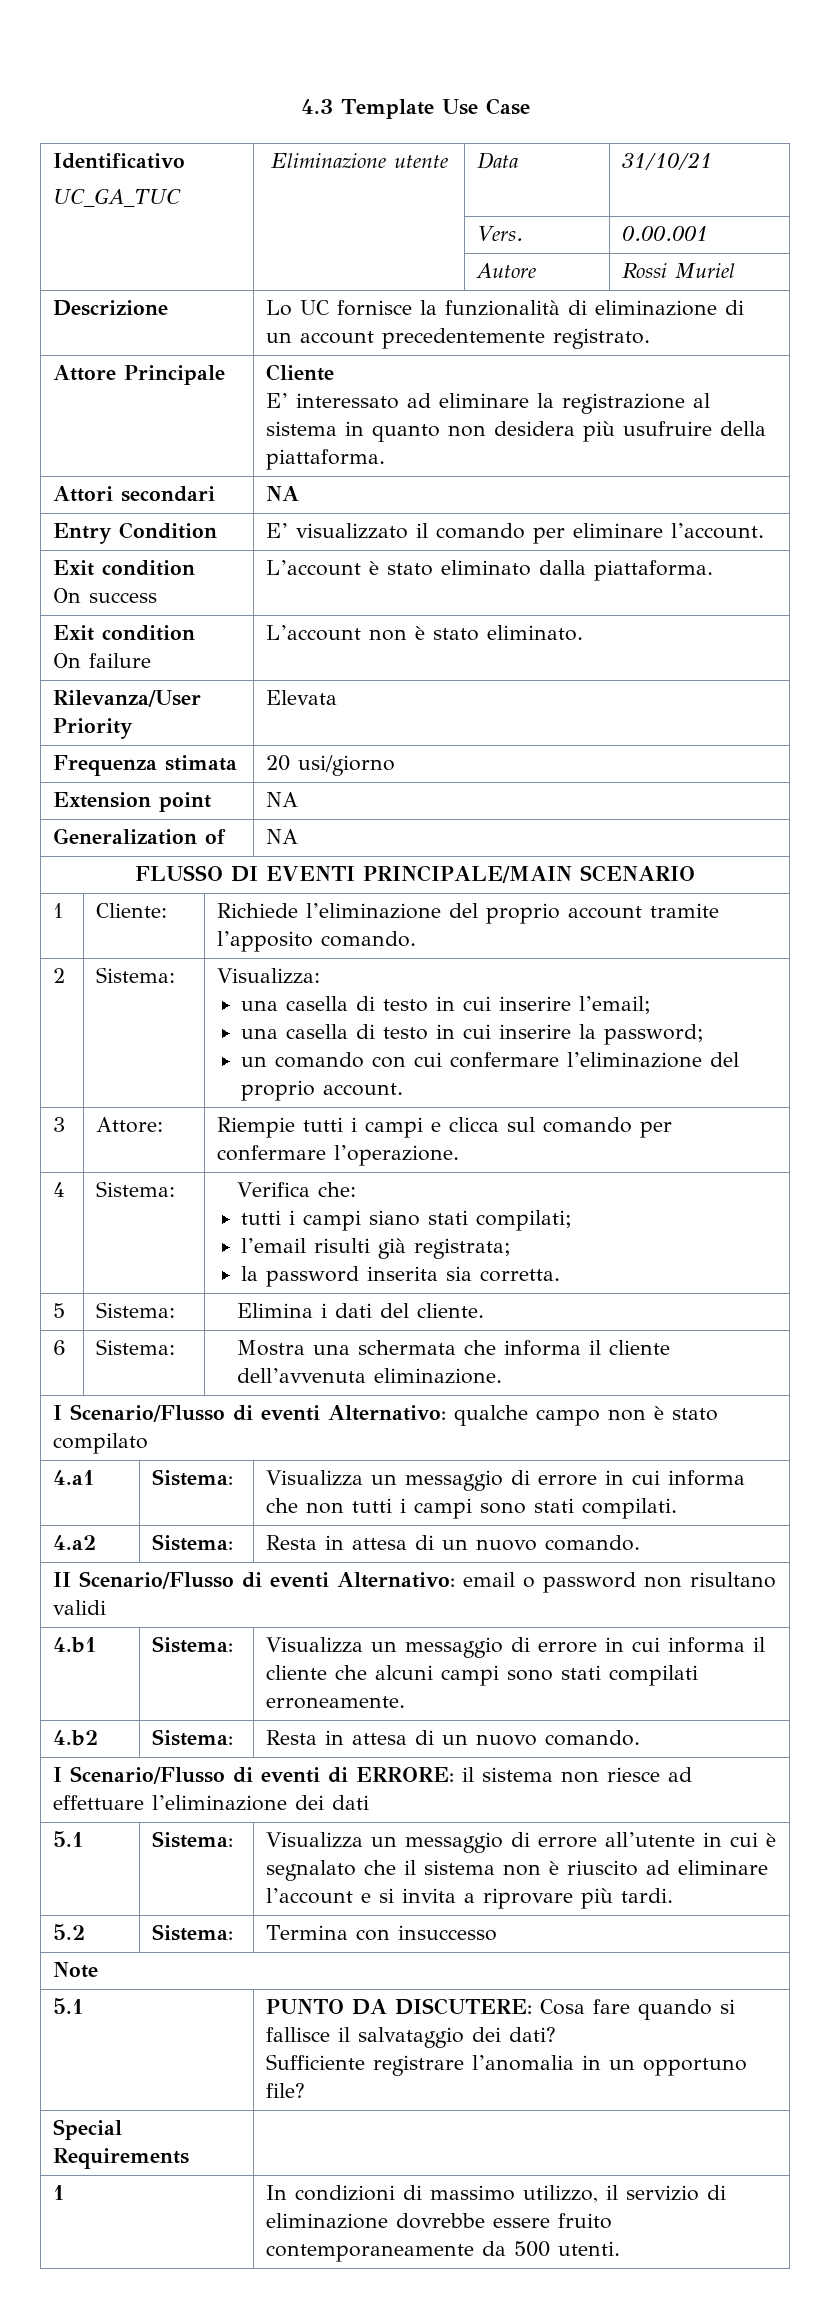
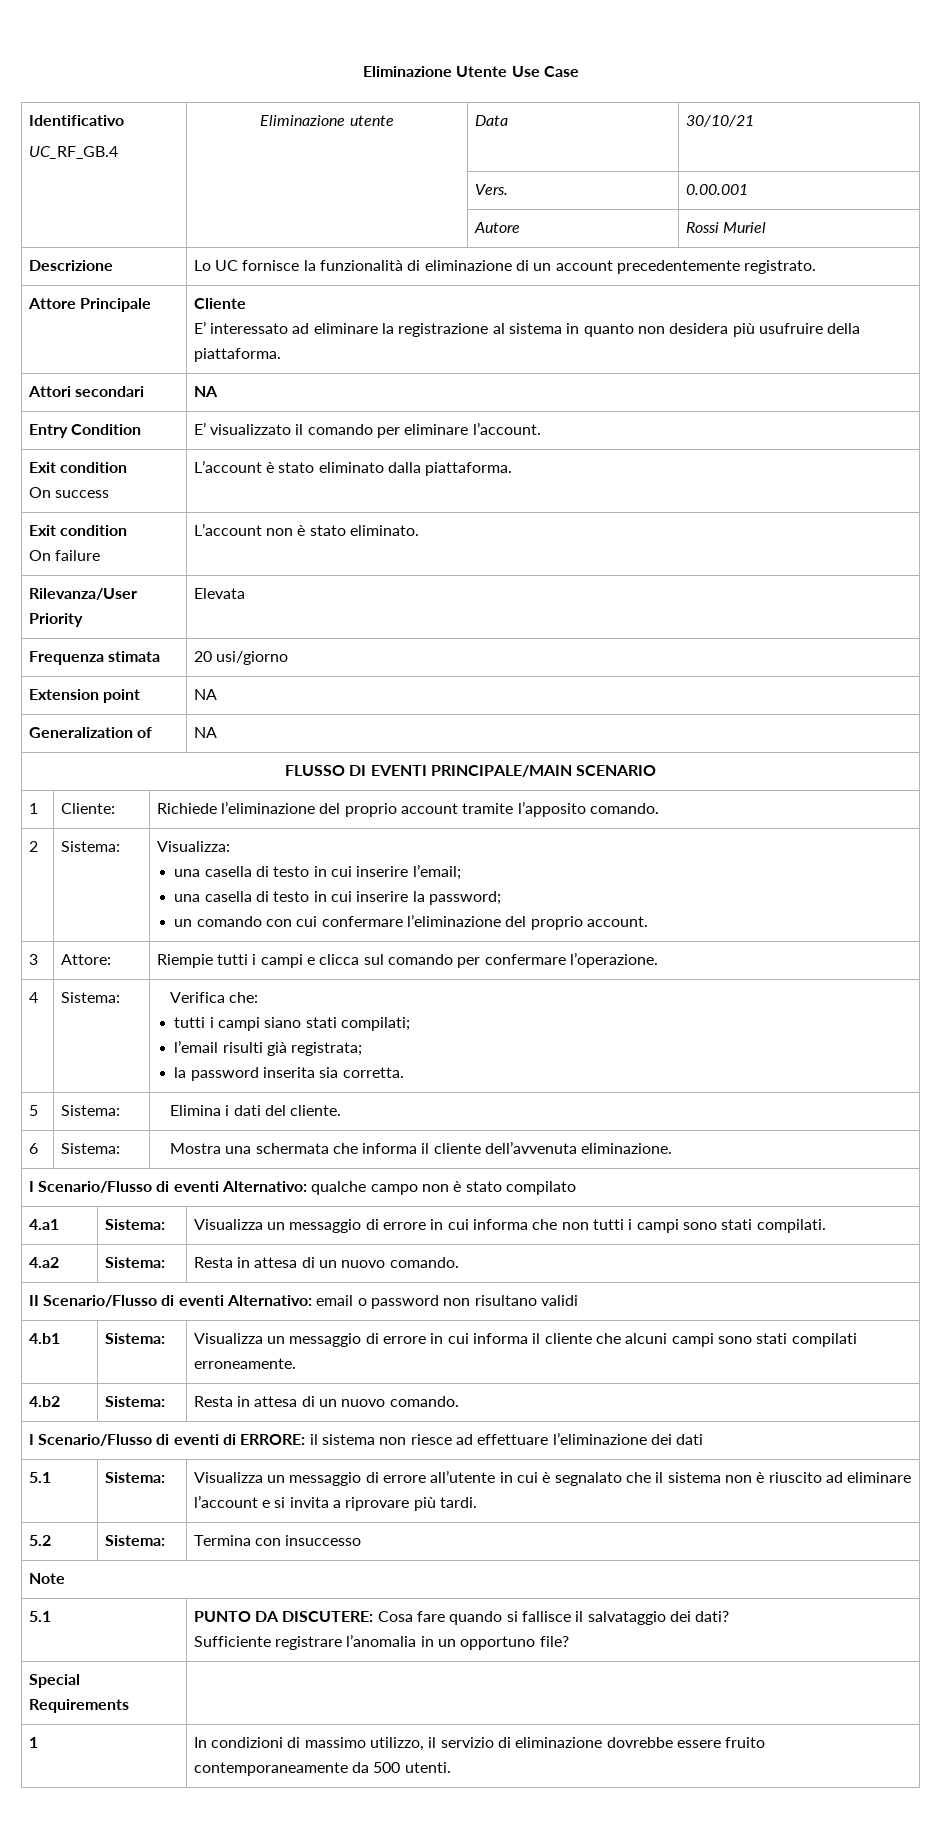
- 4.3 Template Use Case
+ Eliminazione Utente Use Case
  Identificativo
- UC_GA_TUC | Eliminazione utente | Data | 31/10/21
+ UC_RF_GB.4 | Eliminazione utente | Data | 30/10/21

